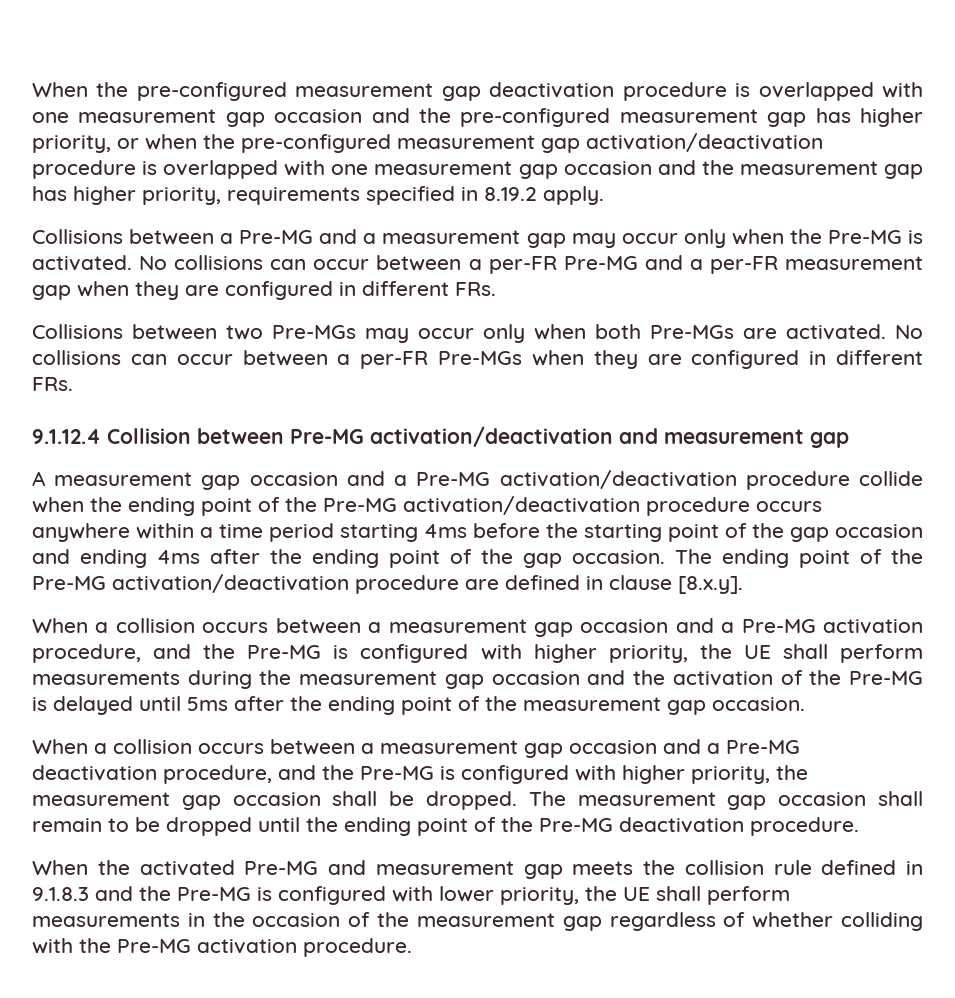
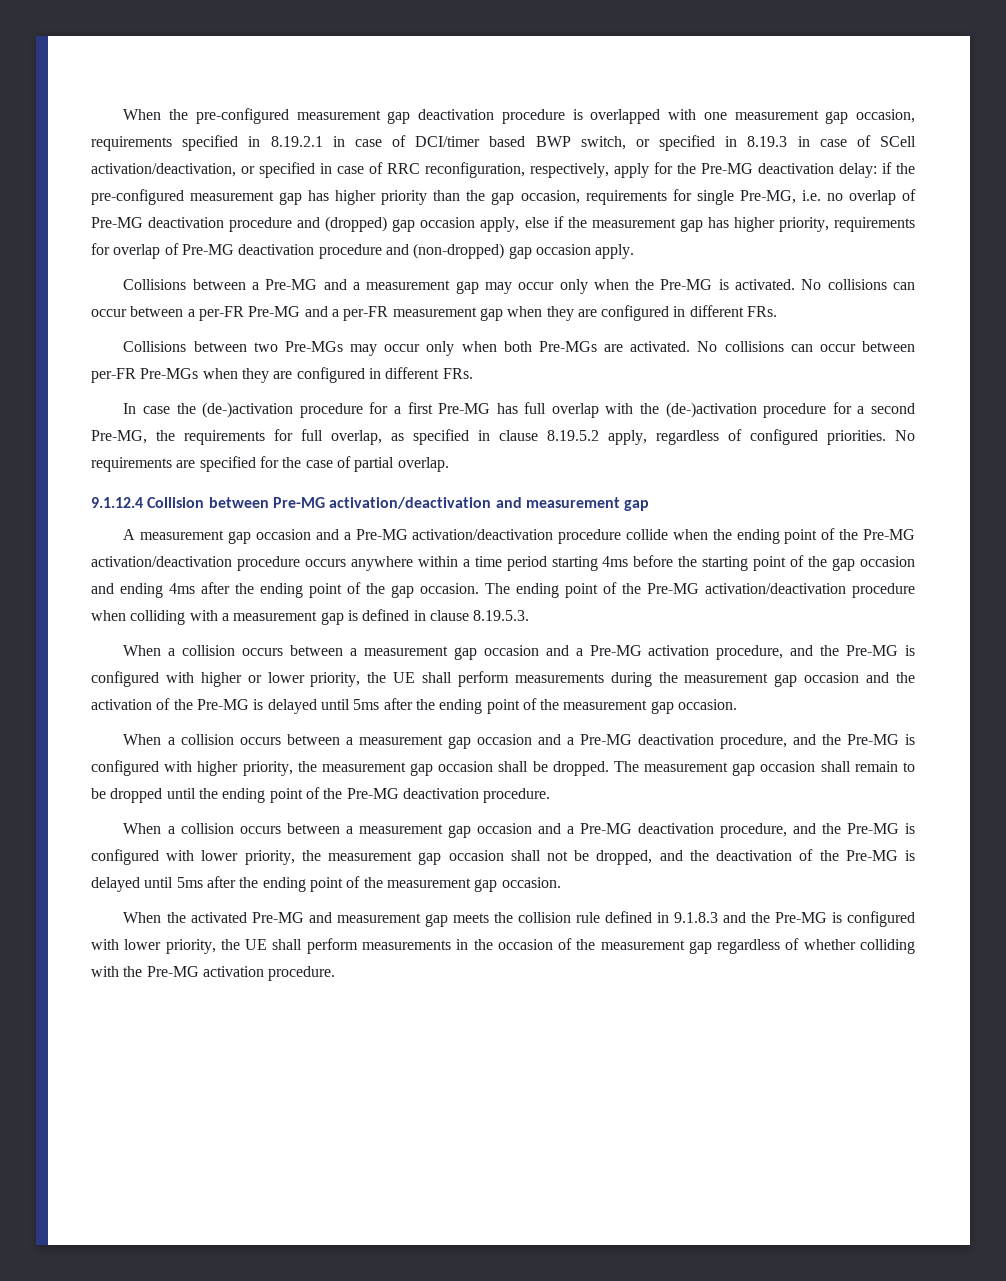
- When the pre-configured measurement gap deactivation procedure is overlapped with one measurement gap occasion and the pre-configured measurement gap has higher priority, or when the pre-configured measurement gap activation/deactivation procedure is overlapped with one measurement gap occasion and the measurement gap has higher priority, requirements specified in 8.19.2 apply.
+ When the pre-configured measurement gap deactivation procedure is overlapped with one measurement gap occasion, requirements specified in 8.19.2.1 in case of DCI/timer based BWP switch, or specified in 8.19.3 in case of SCell activation/deactivation, or specified in case of RRC reconfiguration, respectively, apply for the Pre-MG deactivation delay: if the pre-configured measurement gap has higher priority than the gap occasion, requirements for single Pre-MG, i.e. no overlap of Pre-MG deactivation procedure and (dropped) gap occasion apply, else if the measurement gap has higher priority, requirements for overlap of Pre-MG deactivation procedure and (non-dropped) gap occasion apply.
- No collisions can occur between a per-FR Pre-MGs when they are configured in different FRs.
+ No collisions can occur between per-FR Pre-MGs when they are configured in different FRs.
+ In case the (de-)activation procedure for a first Pre-MG has full overlap with the (de-)activation procedure for a second Pre-MG, the requirements for full overlap, as specified in clause 8.19.5.2 apply, regardless of configured priorities. No requirements are specified for the case of partial overlap.
- The ending point of the Pre-MG activation/deactivation procedure are defined in clause [8.x.y].
+ The ending point of the Pre-MG activation/deactivation procedure when colliding with a measurement gap is defined in clause 8.19.5.3.
- When a collision occurs between a measurement gap occasion and a Pre-MG activation procedure, and the Pre-MG is configured with higher priority, the UE shall perform measurements during the measurement gap occasion and the activation of the Pre-MG is delayed until 5ms after the ending point of the measurement gap occasion.
+ When a collision occurs between a measurement gap occasion and a Pre-MG activation procedure, and the Pre-MG is configured with higher or lower priority, the UE shall perform measurements during the measurement gap occasion and the activation of the Pre-MG is delayed until 5ms after the ending point of the measurement gap occasion.
+ When a collision occurs between a measurement gap occasion and a Pre-MG deactivation procedure, and the Pre-MG is configured with lower priority, the measurement gap occasion shall not be dropped, and the deactivation of the Pre-MG is delayed until 5ms after the ending point of the measurement gap occasion.

